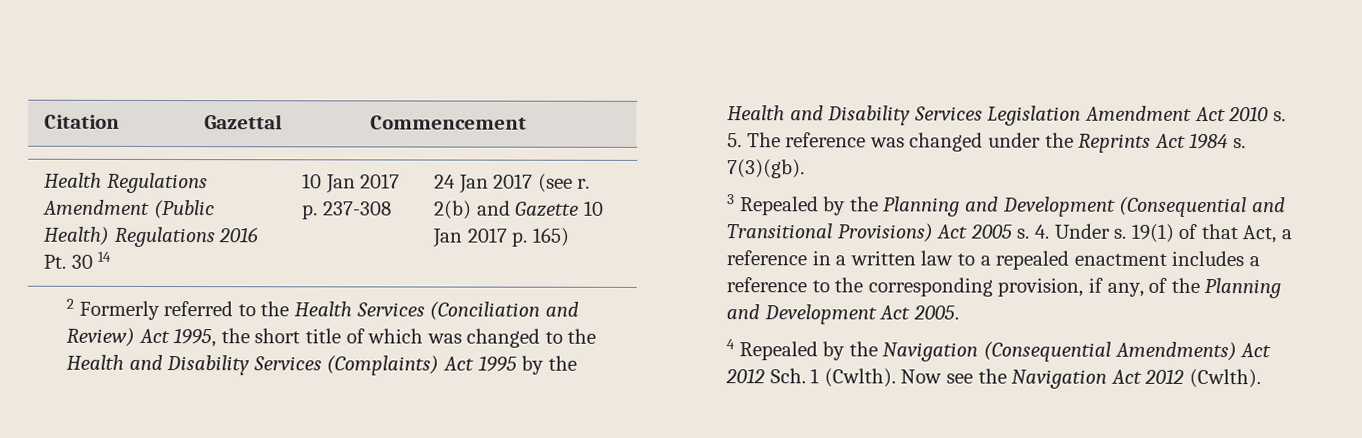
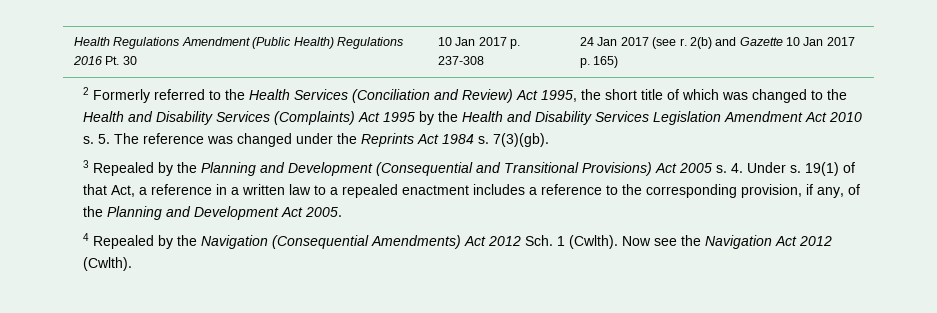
- Citation | Gazettal | Commencement
- Health Regulations Amendment (Public Health) Regulations 2016 Pt. 30 14 | 10 Jan 2017 p. 237-308 | 24 Jan 2017 (see r. 2(b) and Gazette 10 Jan 2017 p. 165)
+ Health Regulations Amendment (Public Health) Regulations 2016 Pt. 30 | 10 Jan 2017 p. 237-308 | 24 Jan 2017 (see r. 2(b) and Gazette 10 Jan 2017 p. 165)

